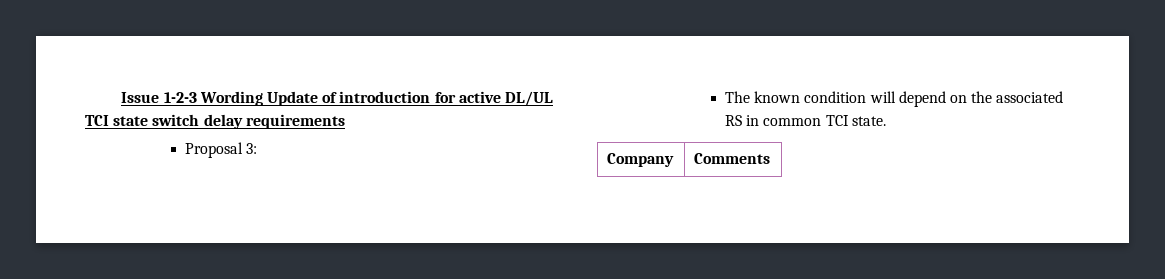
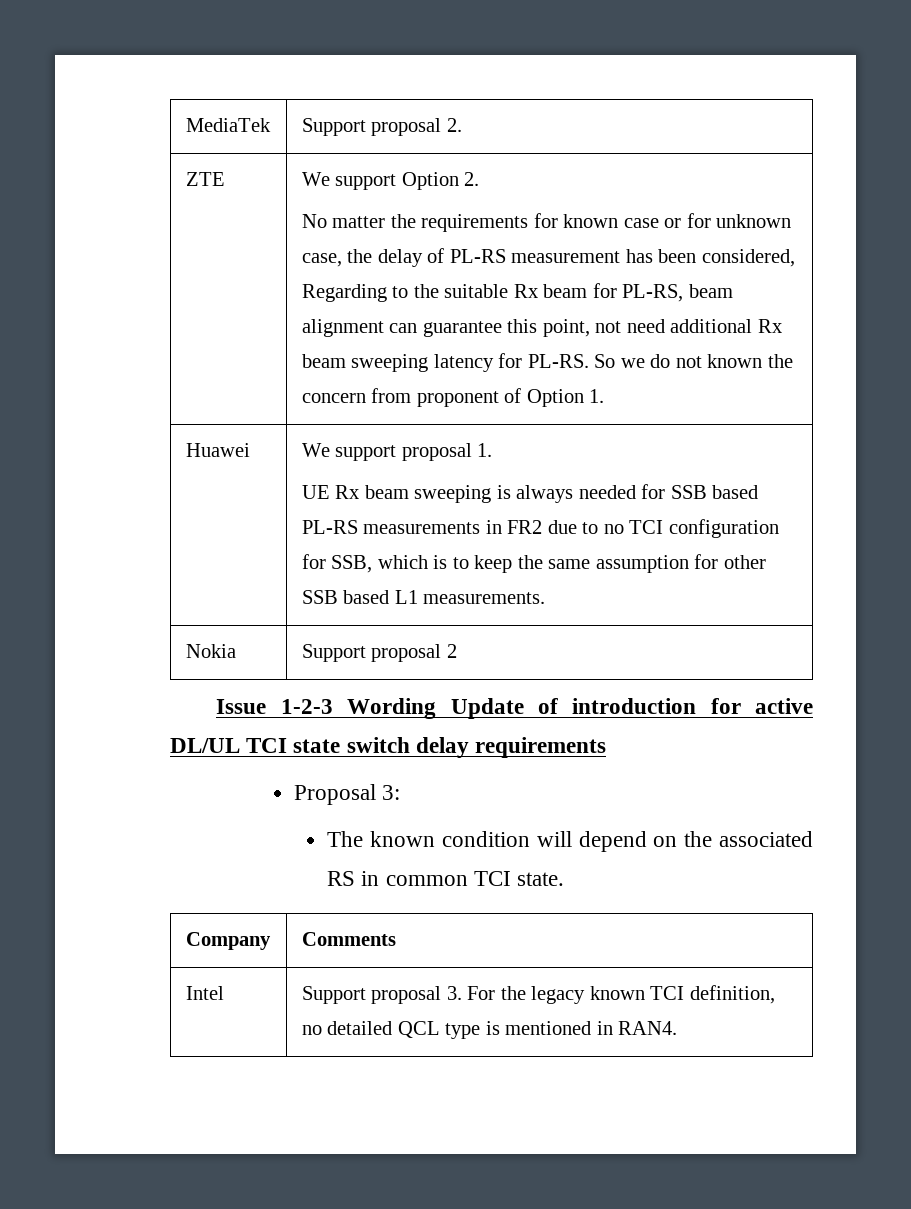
+ MediaTek | Support proposal 2.
+ ZTE | We support Option 2.
+ No matter the requirements for known case or for unknown case, the delay of PL-RS measurement has been considered, Regarding to the suitable Rx beam for PL-RS, beam alignment can guarantee this point, not need additional Rx beam sweeping latency for PL-RS. So we do not known the concern from proponent of Option 1.
+ Huawei | We support proposal 1.
+ UE Rx beam sweeping is always needed for SSB based PL-RS measurements in FR2 due to no TCI configuration for SSB, which is to keep the same assumption for other SSB based L1 measurements.
+ Nokia | Support proposal 2
+ Intel | Support proposal 3. For the legacy known TCI definition, no detailed QCL type is mentioned in RAN4.

